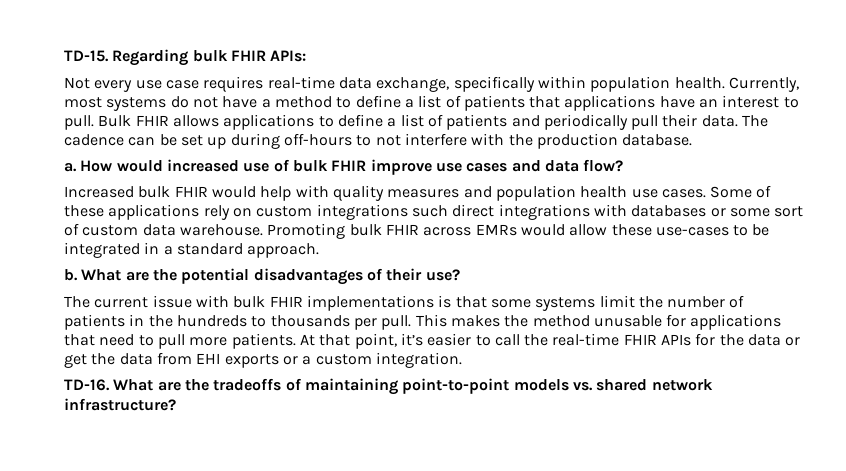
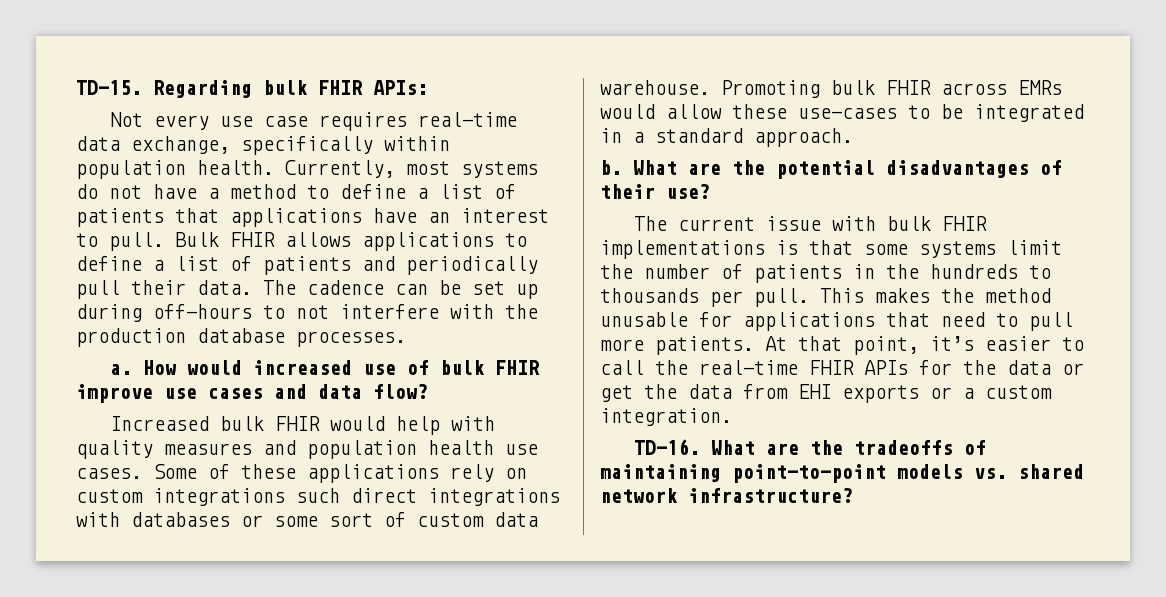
- The cadence can be set up during off-hours to not interfere with the production database.
+ The cadence can be set up during off-hours to not interfere with the production database processes.

